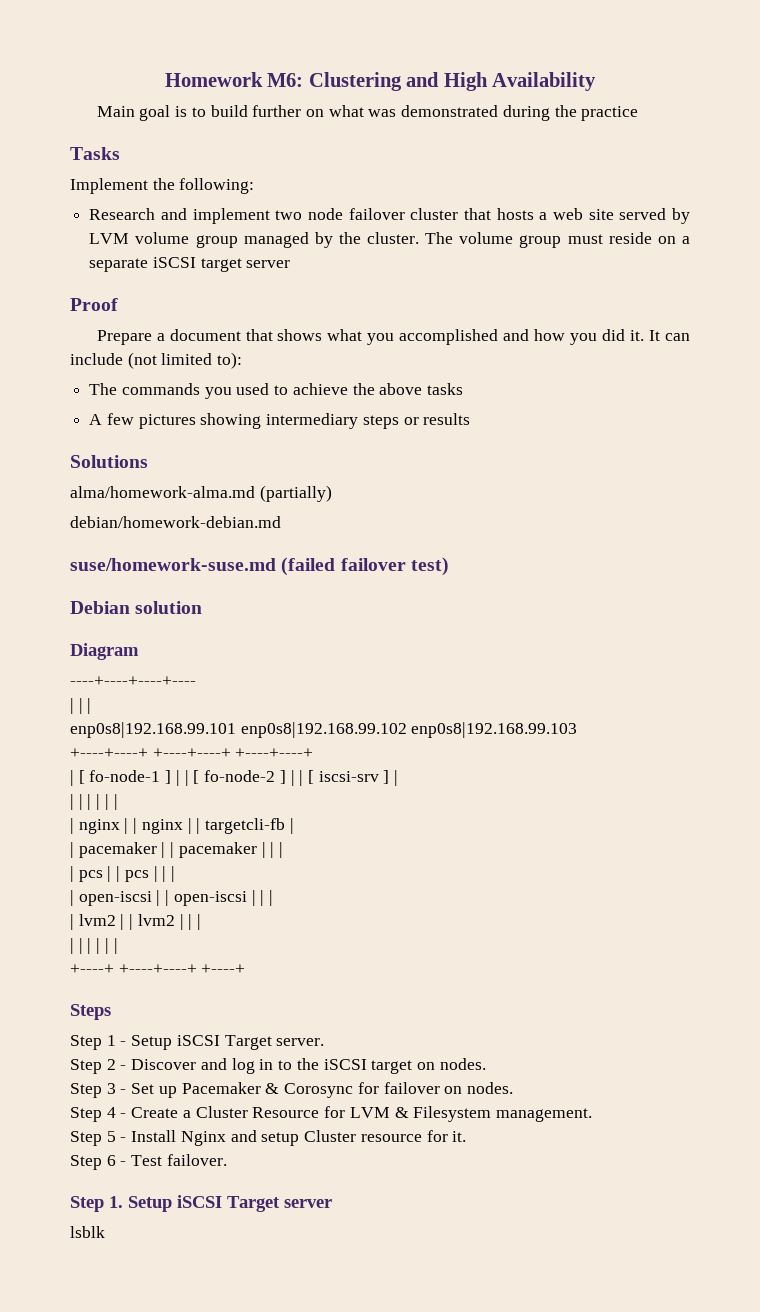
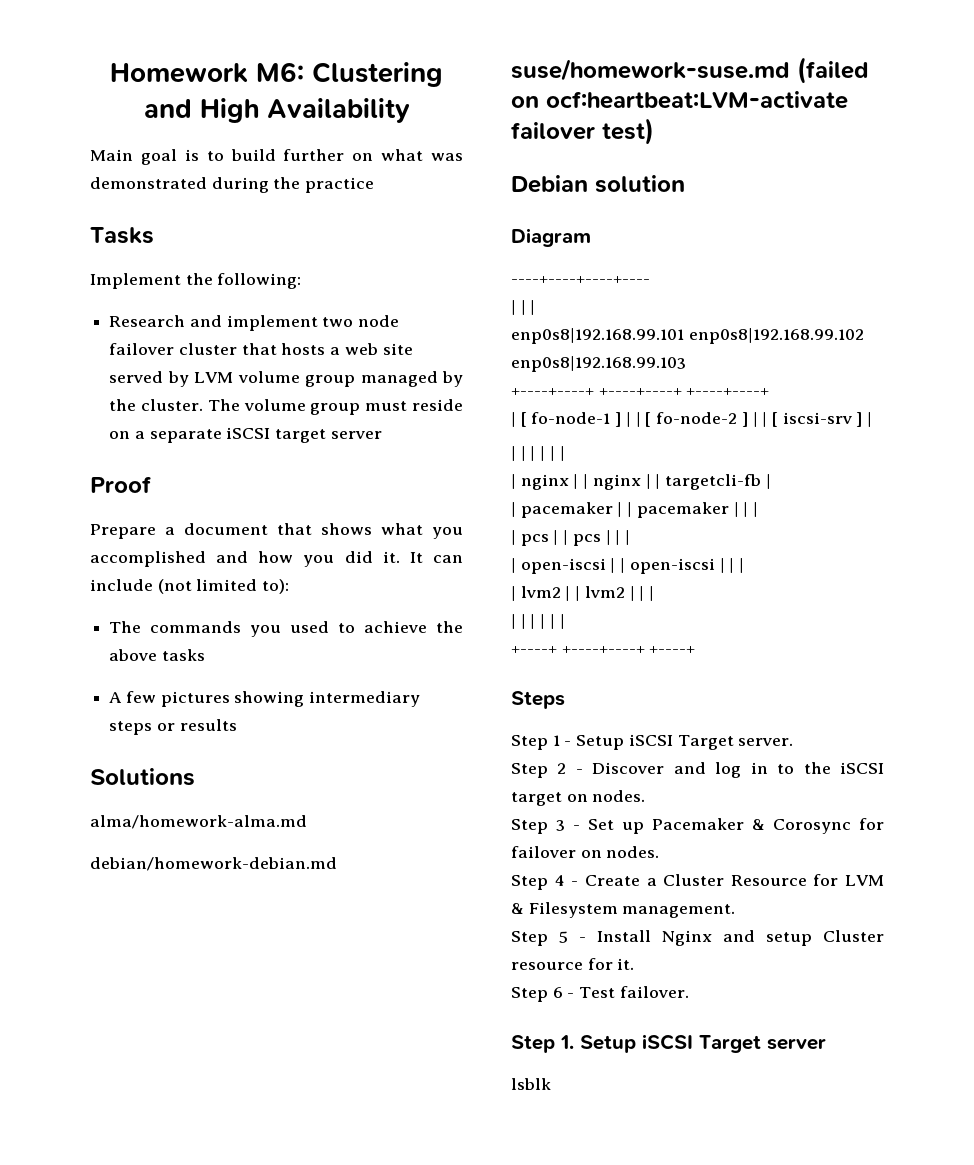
- alma/homework-alma.md (partially)
+ alma/homework-alma.md
- suse/homework-suse.md (failed failover test)
+ suse/homework-suse.md (failed on ocf:heartbeat:LVM-activate failover test)

